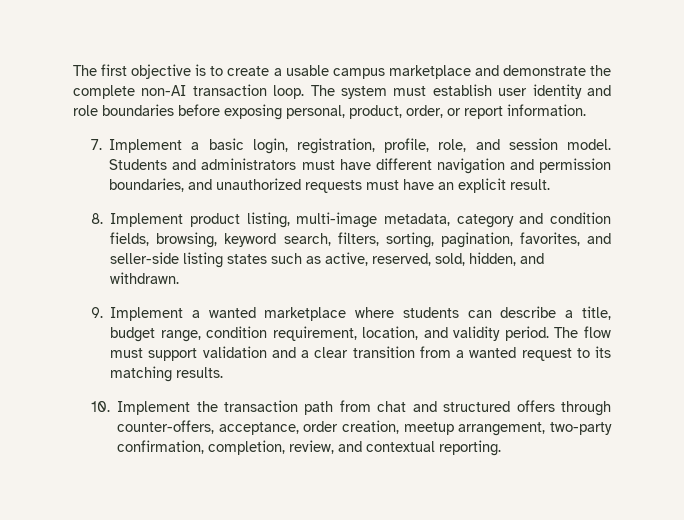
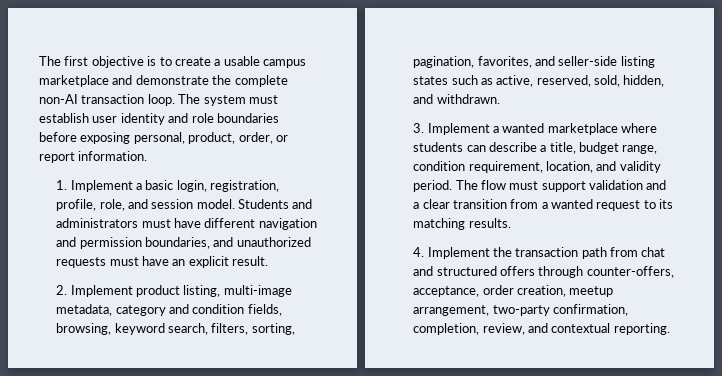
- 7. Implement a basic login, registration, profile, role, and session model.
+ 1. Implement a basic login, registration, profile, role, and session model.
- 8. Implement product listing, multi-image metadata, category and condition fields, browsing, keyword search, filters, sorting, pagination, favorites, and seller-side listing states such as active, reserved, sold, hidden, and withdrawn.
+ 2. Implement product listing, multi-image metadata, category and condition fields, browsing, keyword search, filters, sorting, pagination, favorites, and seller-side listing states such as active, reserved, sold, hidden, and withdrawn.
- 9. Implement a wanted marketplace where students can describe a title, budget range, condition requirement, location, and validity period.
+ 3. Implement a wanted marketplace where students can describe a title, budget range, condition requirement, location, and validity period.
- 10. Implement the transaction path from chat and structured offers through counter-offers, acceptance, order creation, meetup arrangement, two-party confirmation, completion, review, and contextual reporting.
+ 4. Implement the transaction path from chat and structured offers through counter-offers, acceptance, order creation, meetup arrangement, two-party confirmation, completion, review, and contextual reporting.

